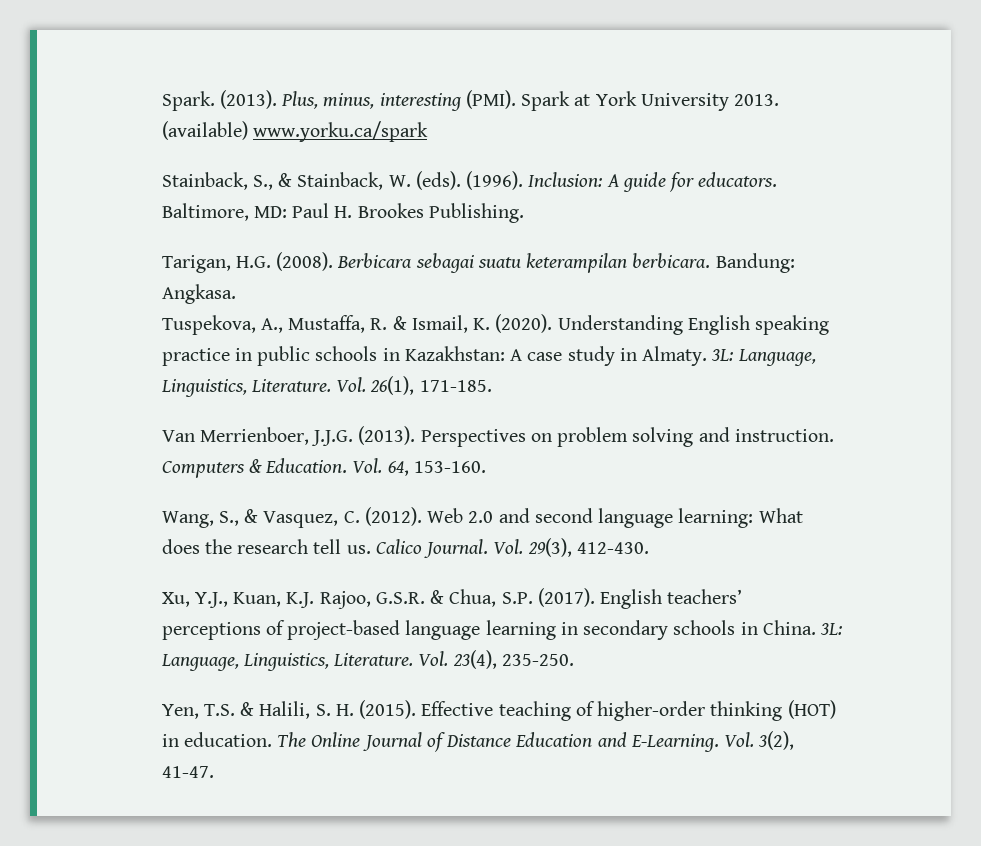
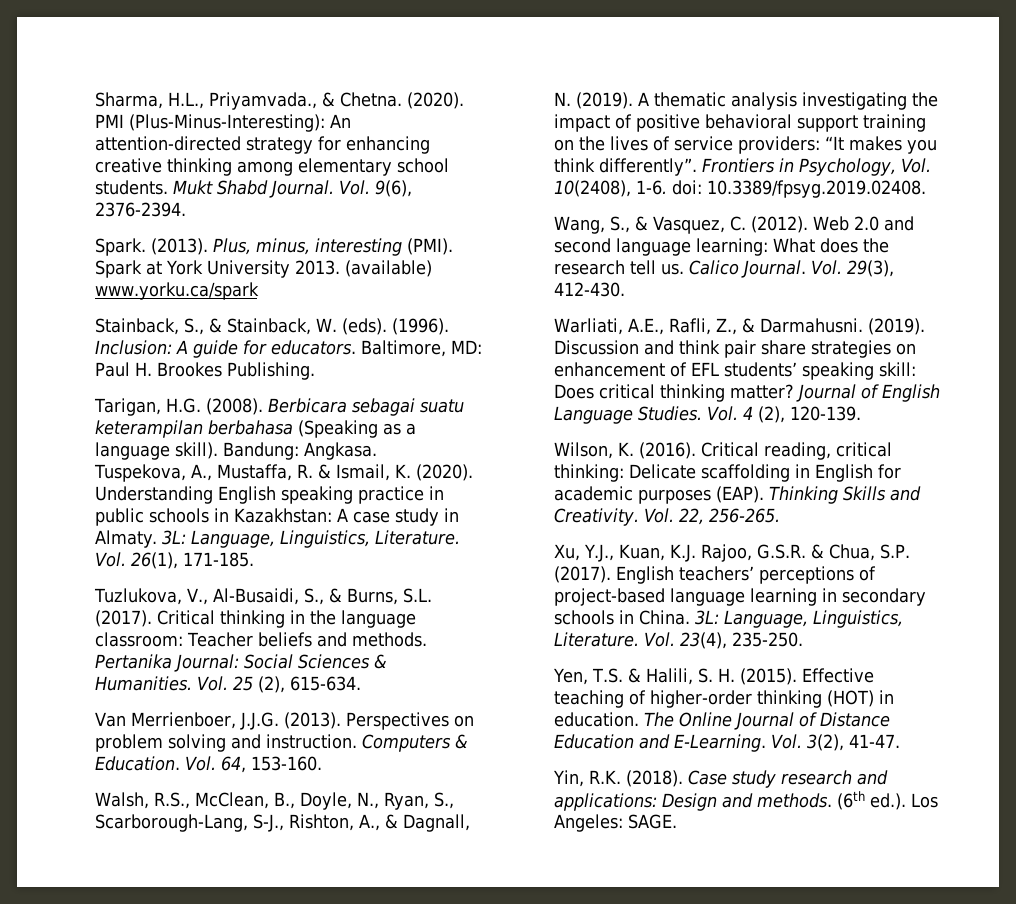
+ Sharma, H.L., Priyamvada., & Chetna. (2020). PMI (Plus-Minus-Interesting): An attention-directed strategy for enhancing creative thinking among elementary school students. Mukt Shabd Journal. Vol. 9(6), 2376-2394.
- Berbicara sebagai suatu keterampilan berbicara.
+ Berbicara sebagai suatu keterampilan berbahasa (Speaking as a language skill).
+ Tuzlukova, V., Al-Busaidi, S., & Burns, S.L. (2017). Critical thinking in the language classroom: Teacher beliefs and methods. Pertanika Journal: Social Sciences & Humanities. Vol. 25 (2), 615-634.
+ Walsh, R.S., McClean, B., Doyle, N., Ryan, S., Scarborough-Lang, S-J., Rishton, A., & Dagnall, N. (2019). A thematic analysis investigating the impact of positive behavioral support training on the lives of service providers: “It makes you think differently”. Frontiers in Psychology, Vol. 10(2408), 1-6. doi: 10.3389/fpsyg.2019.02408.
+ Warliati, A.E., Rafli, Z., & Darmahusni. (2019). Discussion and think pair share strategies on enhancement of EFL students’ speaking skill: Does critical thinking matter? Journal of English Language Studies. Vol. 4 (2), 120-139.
+ Wilson, K. (2016). Critical reading, critical thinking: Delicate scaffolding in English for academic purposes (EAP). Thinking Skills and Creativity. Vol. 22, 256-265.
+ Yin, R.K. (2018). Case study research and applications: Design and methods. (6th ed.). Los Angeles: SAGE.

